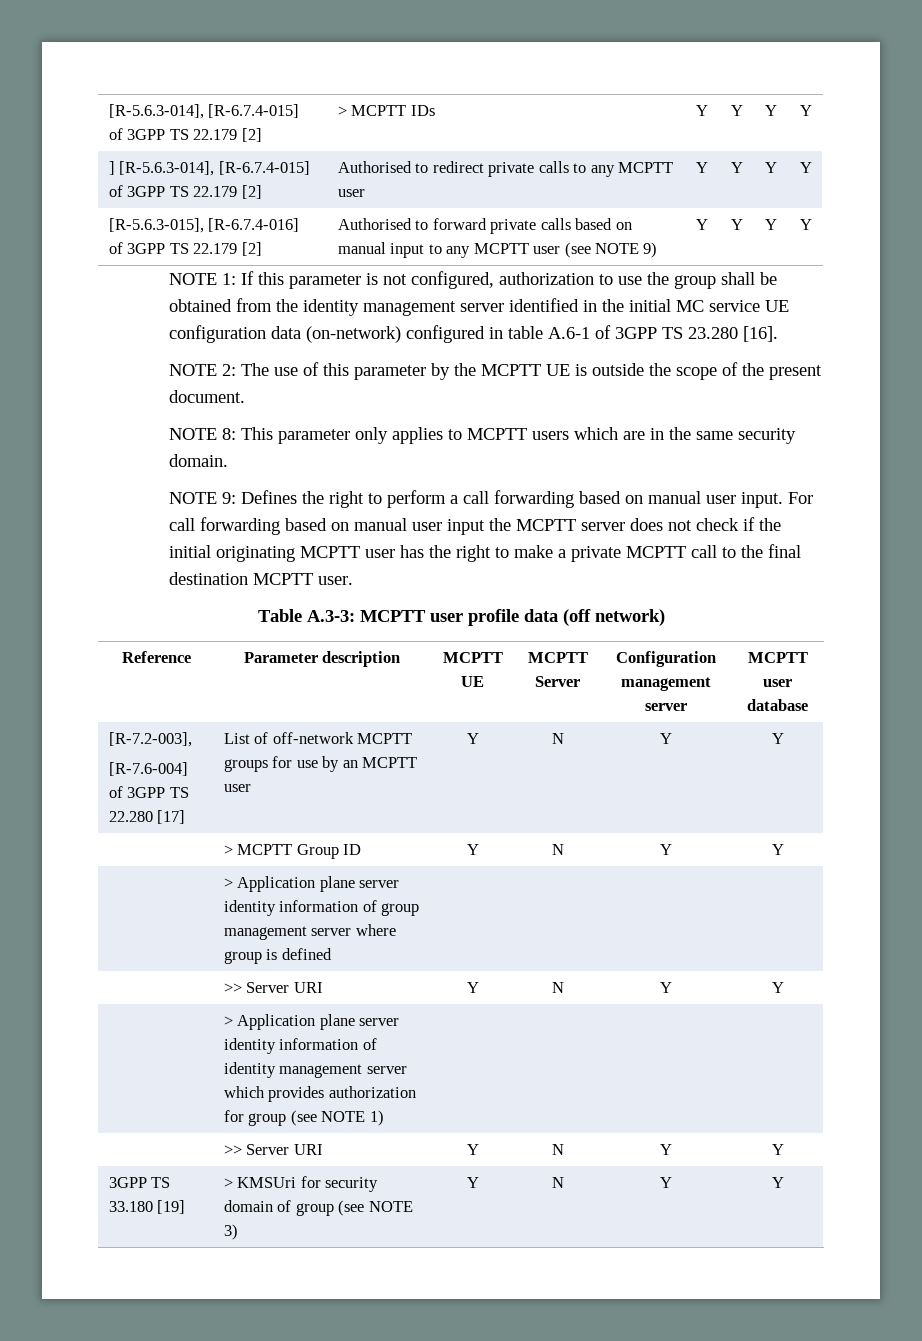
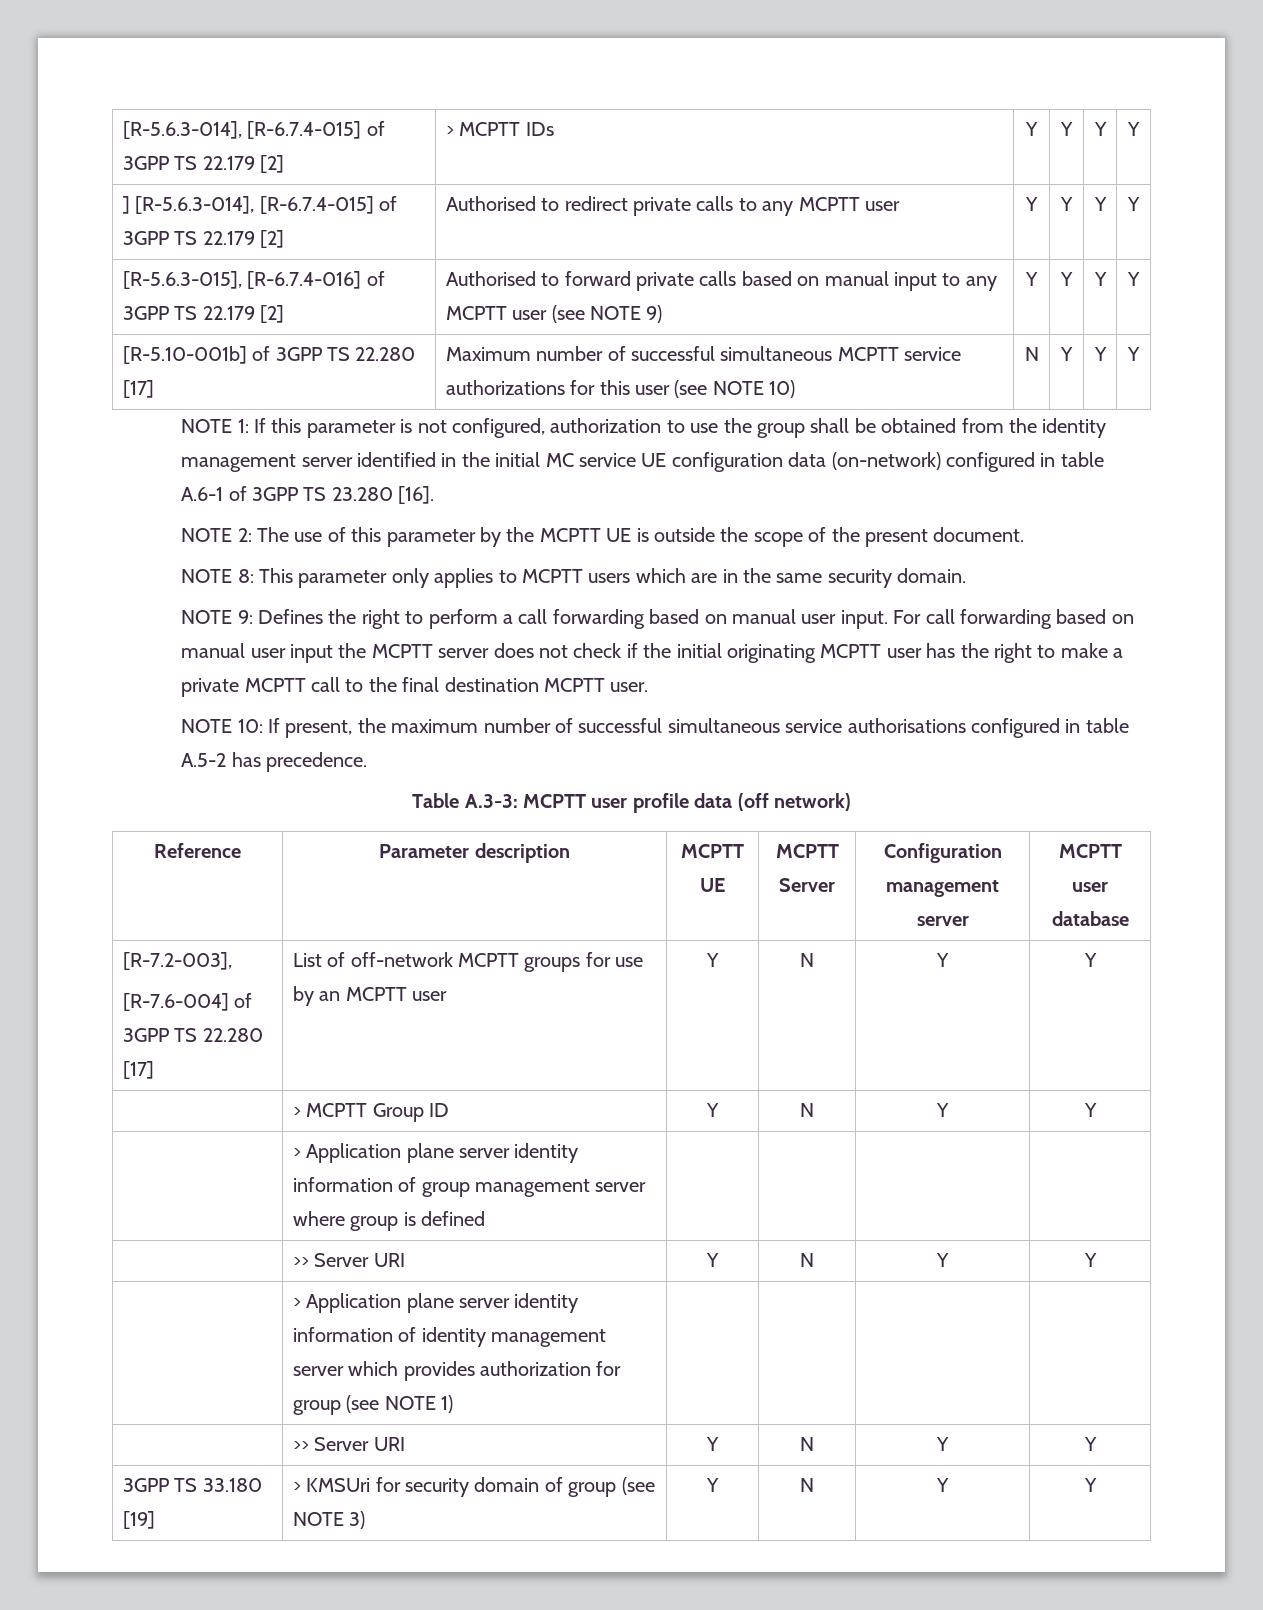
+ [R-5.10-001b] of 3GPP TS 22.280 [17] | Maximum number of successful simultaneous MCPTT service authorizations for this user (see NOTE 10) | N | Y | Y | Y
+ NOTE 10: If present, the maximum number of successful simultaneous service authorisations configured in table A.5-2 has precedence.

